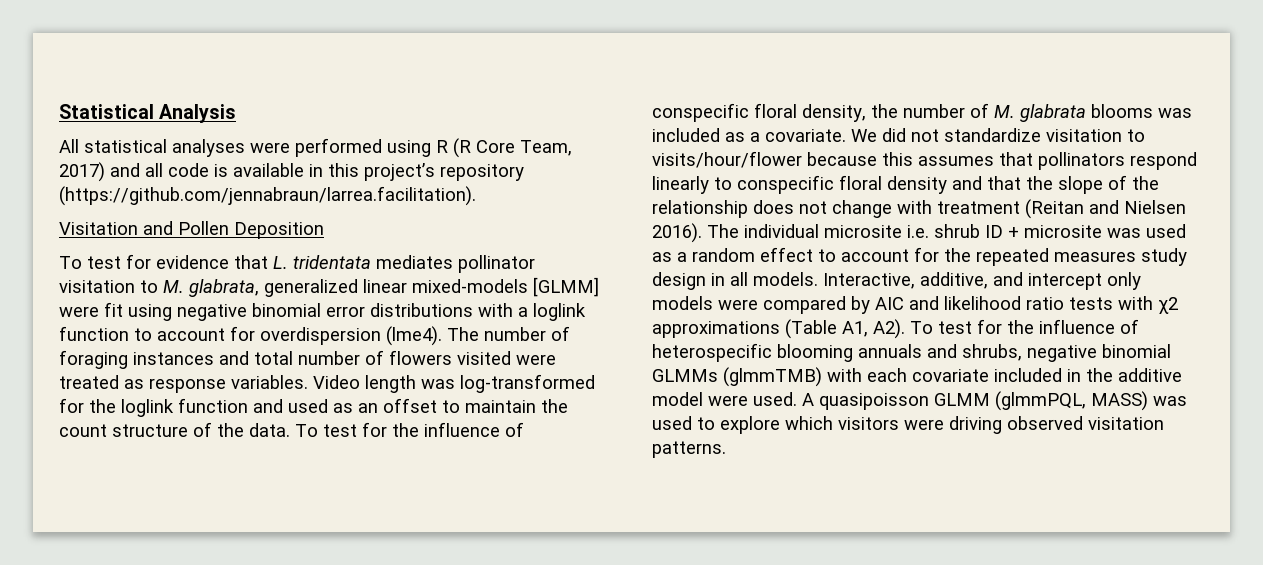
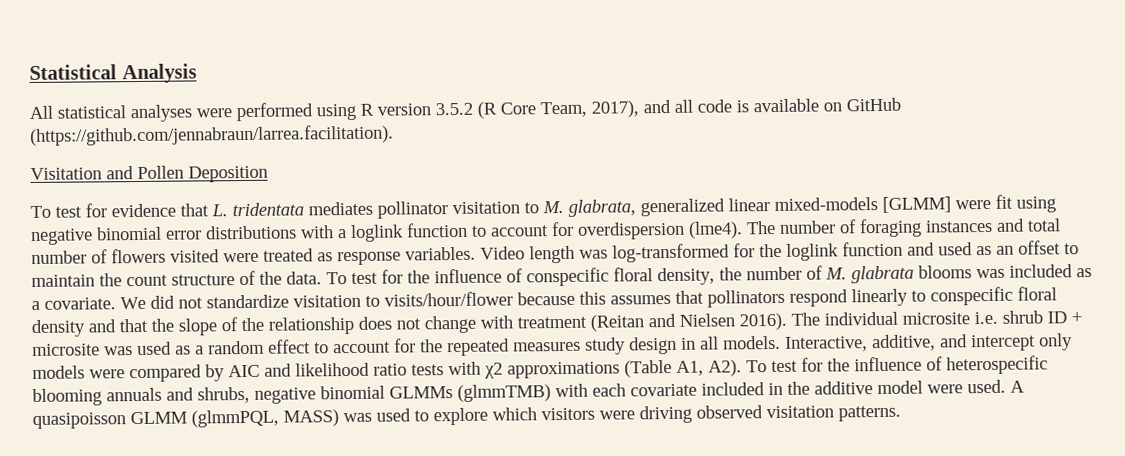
- All statistical analyses were performed using R (R Core Team, 2017) and all code is available in this project’s repository (https://github.com/jennabraun/larrea.facilitation).
+ All statistical analyses were performed using R version 3.5.2 (R Core Team, 2017), and all code is available on GitHub (https://github.com/jennabraun/larrea.facilitation).

